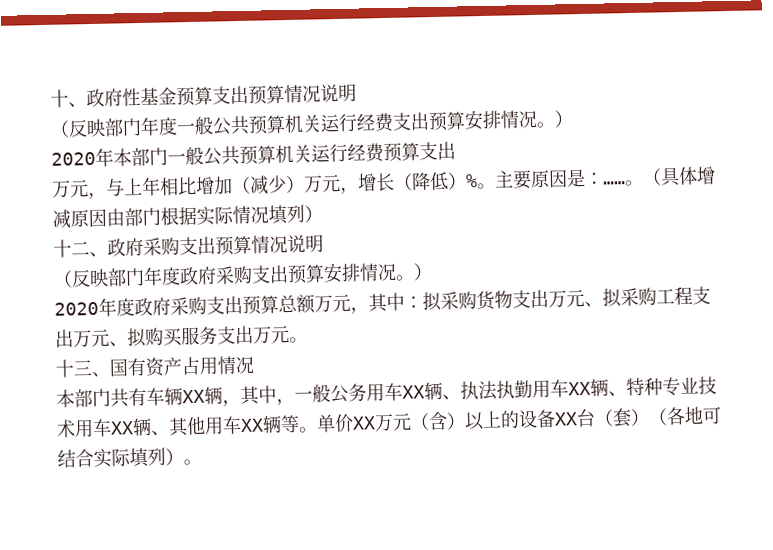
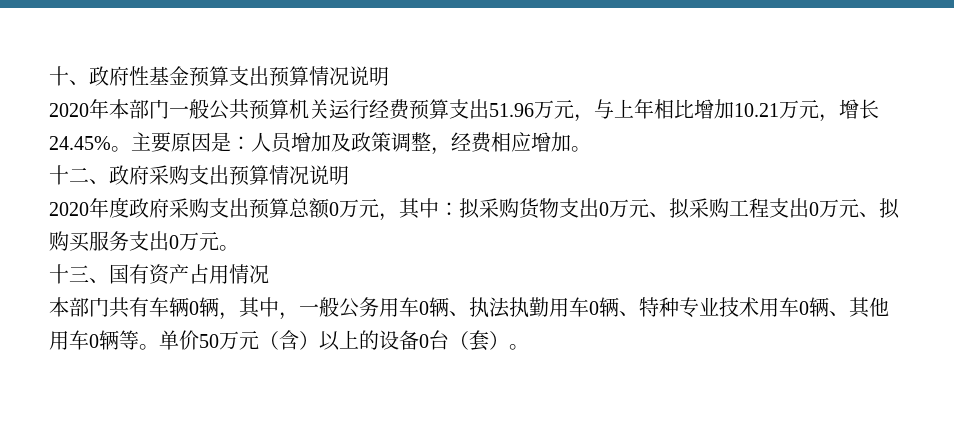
- （反映部门年度一般公共预算机关运行经费支出预算安排情况。）
- 2020年本部门一般公共预算机关运行经费预算支出
- 万元，与上年相比增加（减少）万元，增长（降低）%。
+ 2020年本部门一般公共预算机关运行经费预算支出51.96万元，与上年相比增加10.21万元，增长24.45%。
- 主要原因是：……。（具体增减原因由部门根据实际情况填列）
+ 主要原因是：人员增加及政策调整，经费相应增加。
- （反映部门年度政府采购支出预算安排情况。）
- 2020年度政府采购支出预算总额万元，其中：拟采购货物支出万元、拟采购工程支出万元、拟购买服务支出万元。
+ 2020年度政府采购支出预算总额0万元，其中：拟采购货物支出0万元、拟采购工程支出0万元、拟购买服务支出0万元。
- 本部门共有车辆XX辆，其中，一般公务用车XX辆、执法执勤用车XX辆、特种专业技术用车XX辆、其他用车XX辆等。
+ 本部门共有车辆0辆，其中，一般公务用车0辆、执法执勤用车0辆、特种专业技术用车0辆、其他用车0辆等。
- 单价XX万元（含）以上的设备XX台（套）（各地可结合实际填列）。
+ 单价50万元（含）以上的设备0台（套）。

